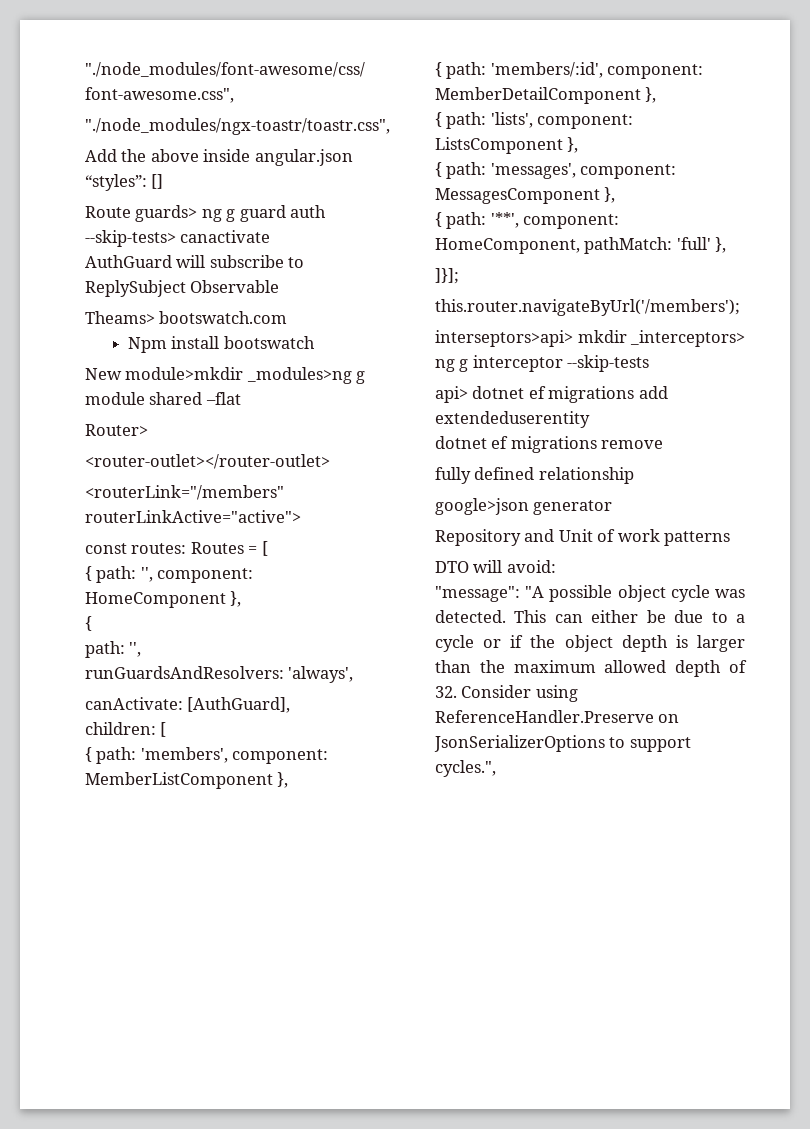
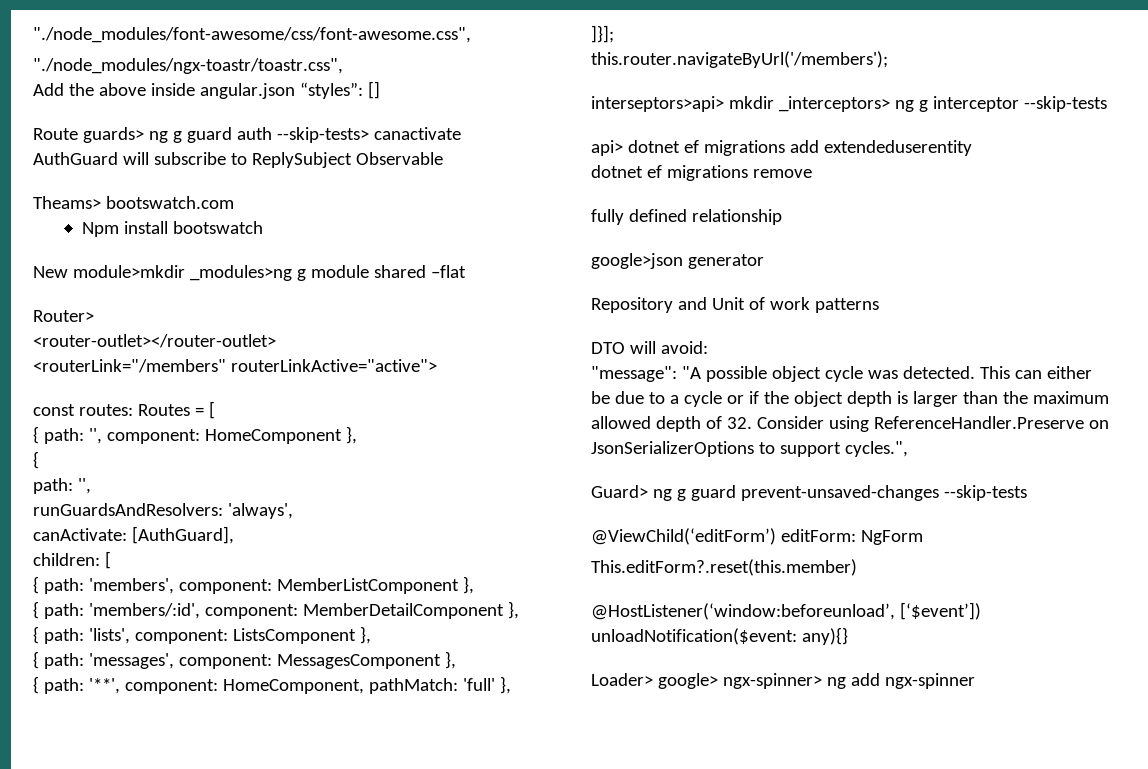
+ Guard> ng g guard prevent-unsaved-changes --skip-tests
+ @ViewChild(‘editForm’) editForm: NgForm
+ This.editForm?.reset(this.member)
+ @HostListener(‘window:beforeunload’, [‘$event’]) unloadNotification($event: any){}
+ Loader> google> ngx-spinner> ng add ngx-spinner

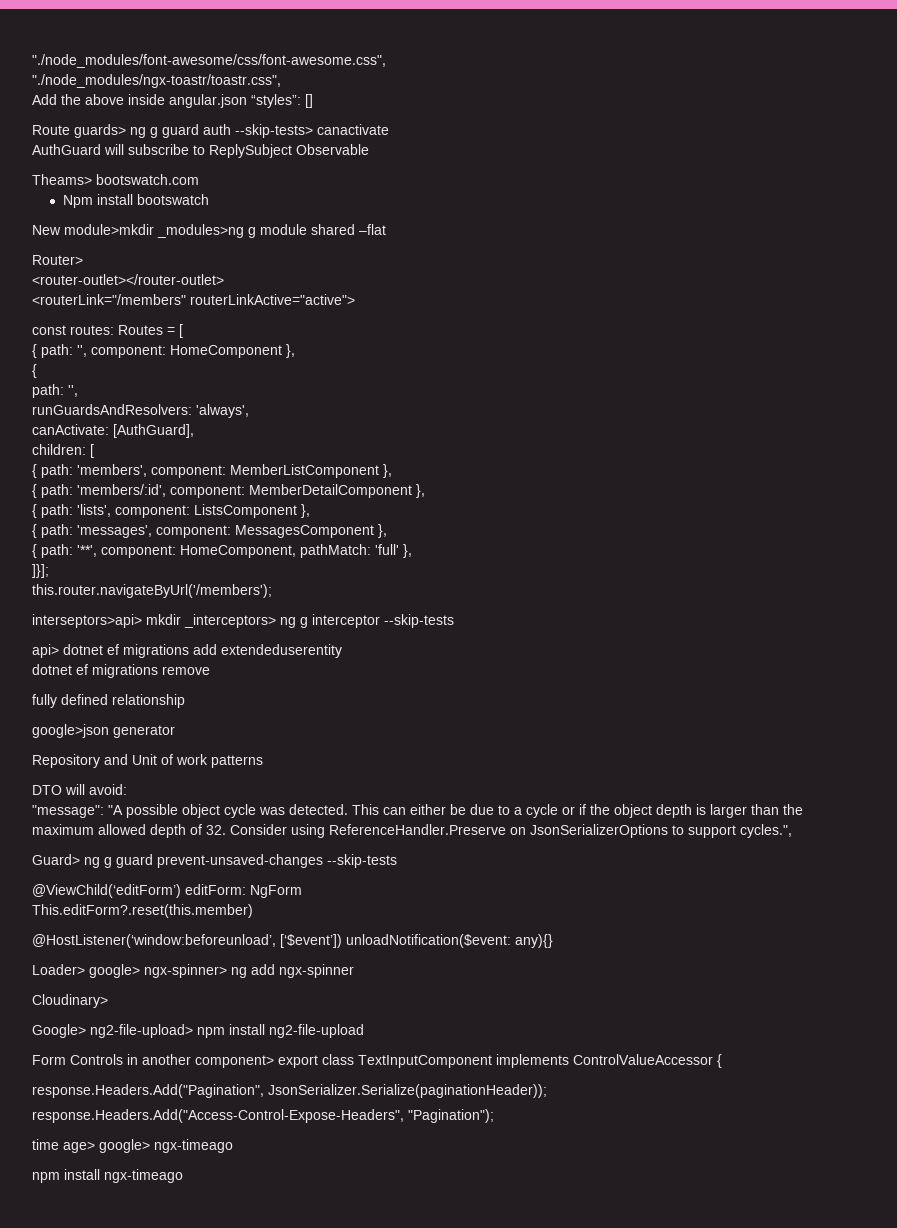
+ Cloudinary>
+ Google> ng2-file-upload> npm install ng2-file-upload
+ Form Controls in another component> export class TextInputComponent implements ControlValueAccessor {
+ response.Headers.Add("Pagination", JsonSerializer.Serialize(paginationHeader));
+ response.Headers.Add("Access-Control-Expose-Headers", "Pagination");
+ time age> google> ngx-timeago
+ npm install ngx-timeago

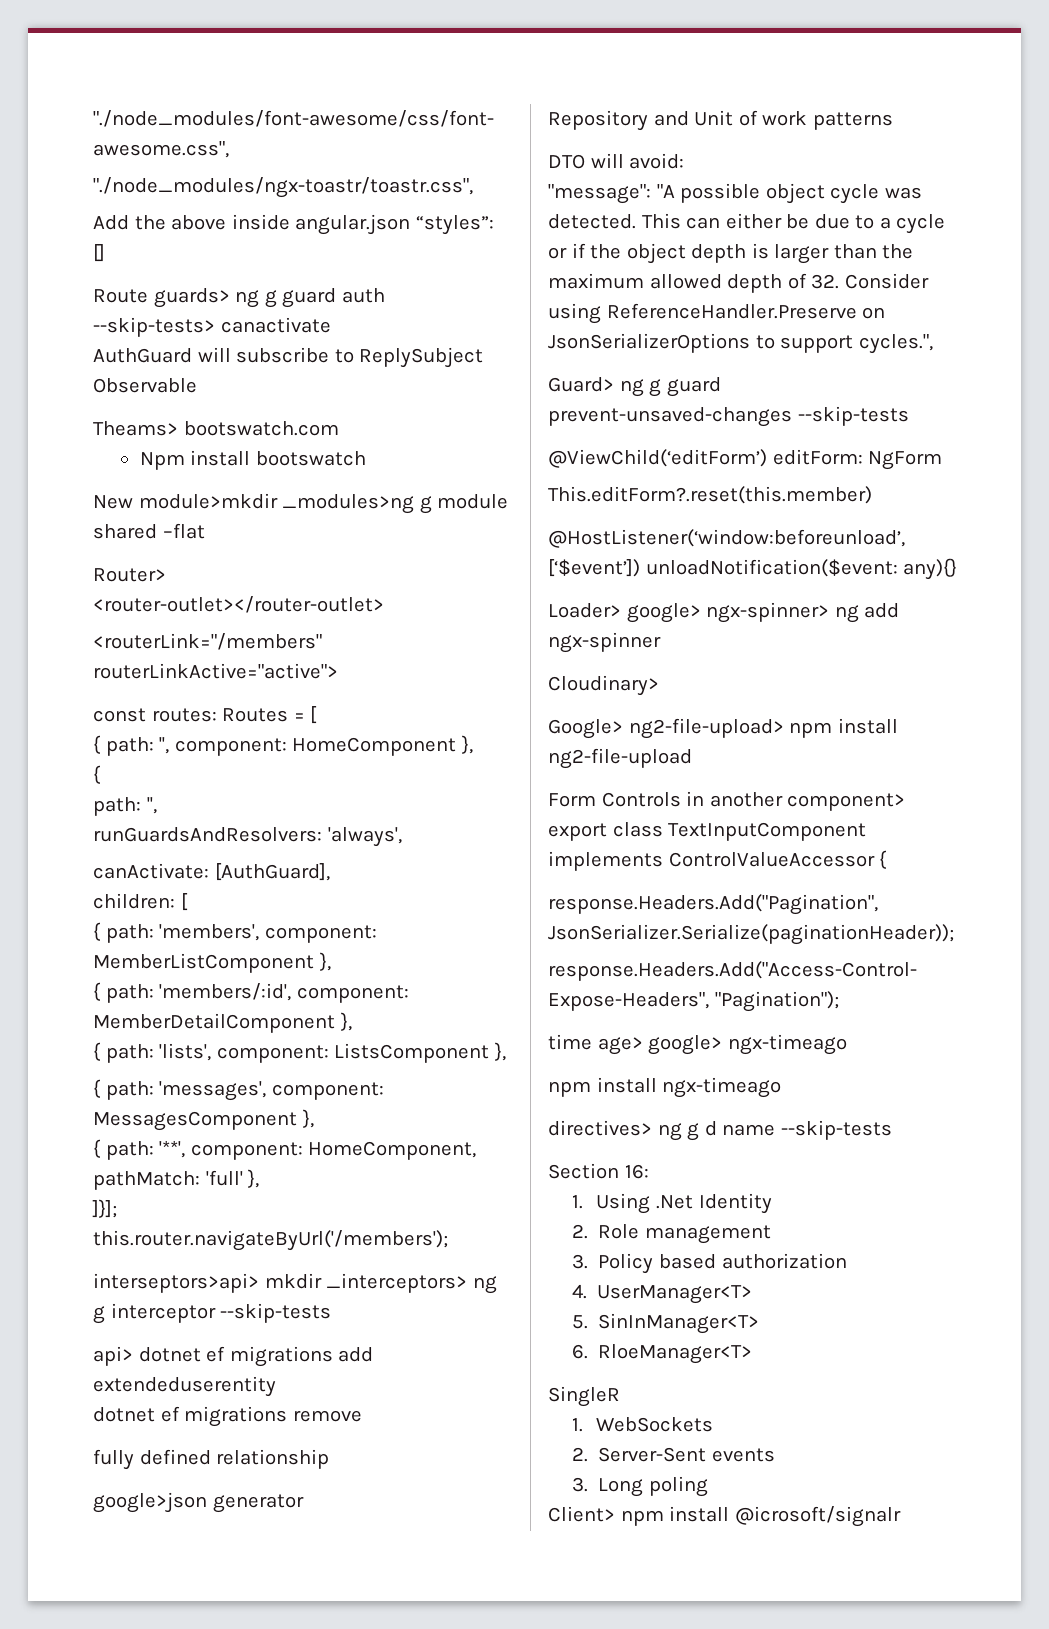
+ directives> ng g d name --skip-tests
+ Section 16:
+ 1. Using .Net Identity
+ 2. Role management
+ 3. Policy based authorization
+ 4. UserManager<T>
+ 5. SinInManager<T>
+ 6. RloeManager<T>
+ SingleR
+ 1. WebSockets
+ 2. Server-Sent events
+ 3. Long poling
+ Client> npm install @icrosoft/signalr

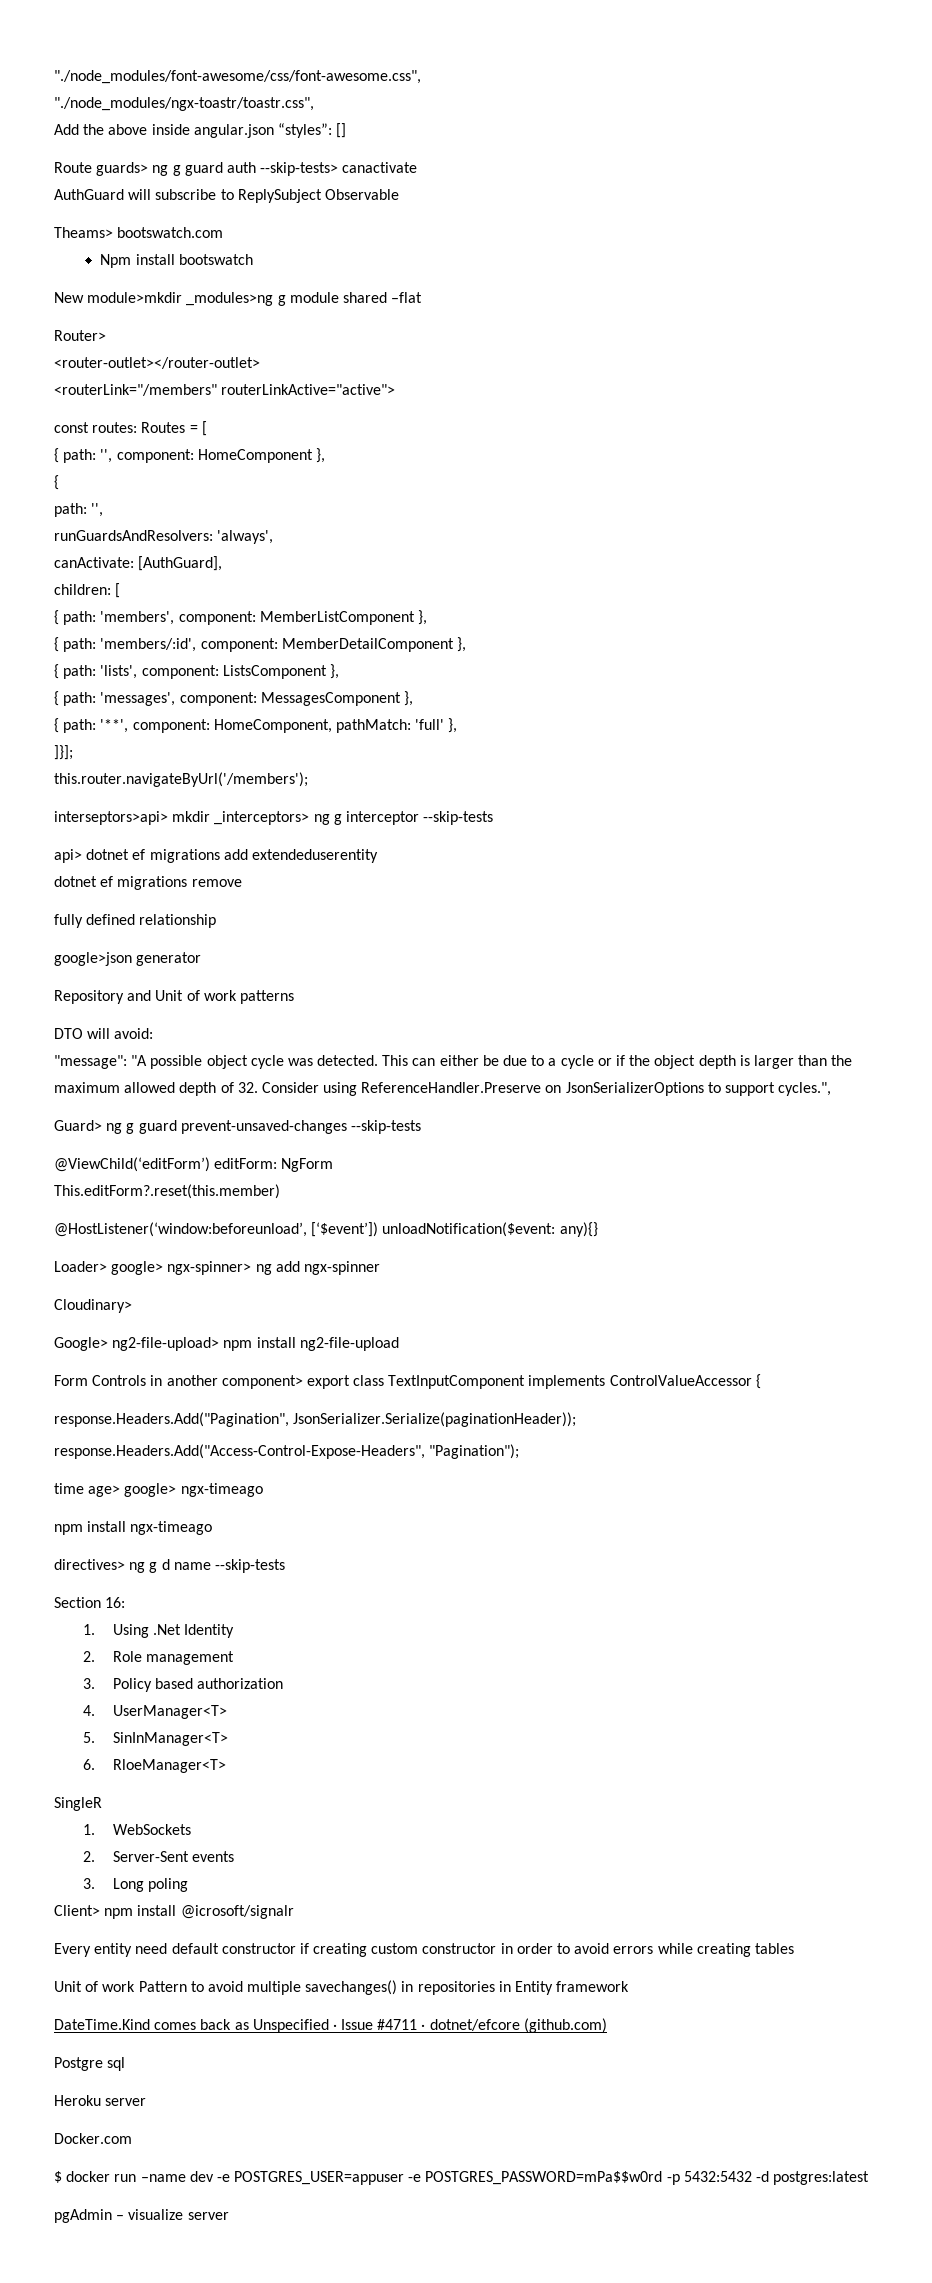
+ Every entity need default constructor if creating custom constructor in order to avoid errors while creating tables
+ Unit of work Pattern to avoid multiple savechanges() in repositories in Entity framework
+ DateTime.Kind comes back as Unspecified · Issue #4711 · dotnet/efcore (github.com)
+ Postgre sql
+ Heroku server
+ Docker.com
+ $ docker run –name dev -e POSTGRES_USER=appuser -e POSTGRES_PASSWORD=mPa$$w0rd -p 5432:5432 -d postgres:latest
+ pgAdmin – visualize server

